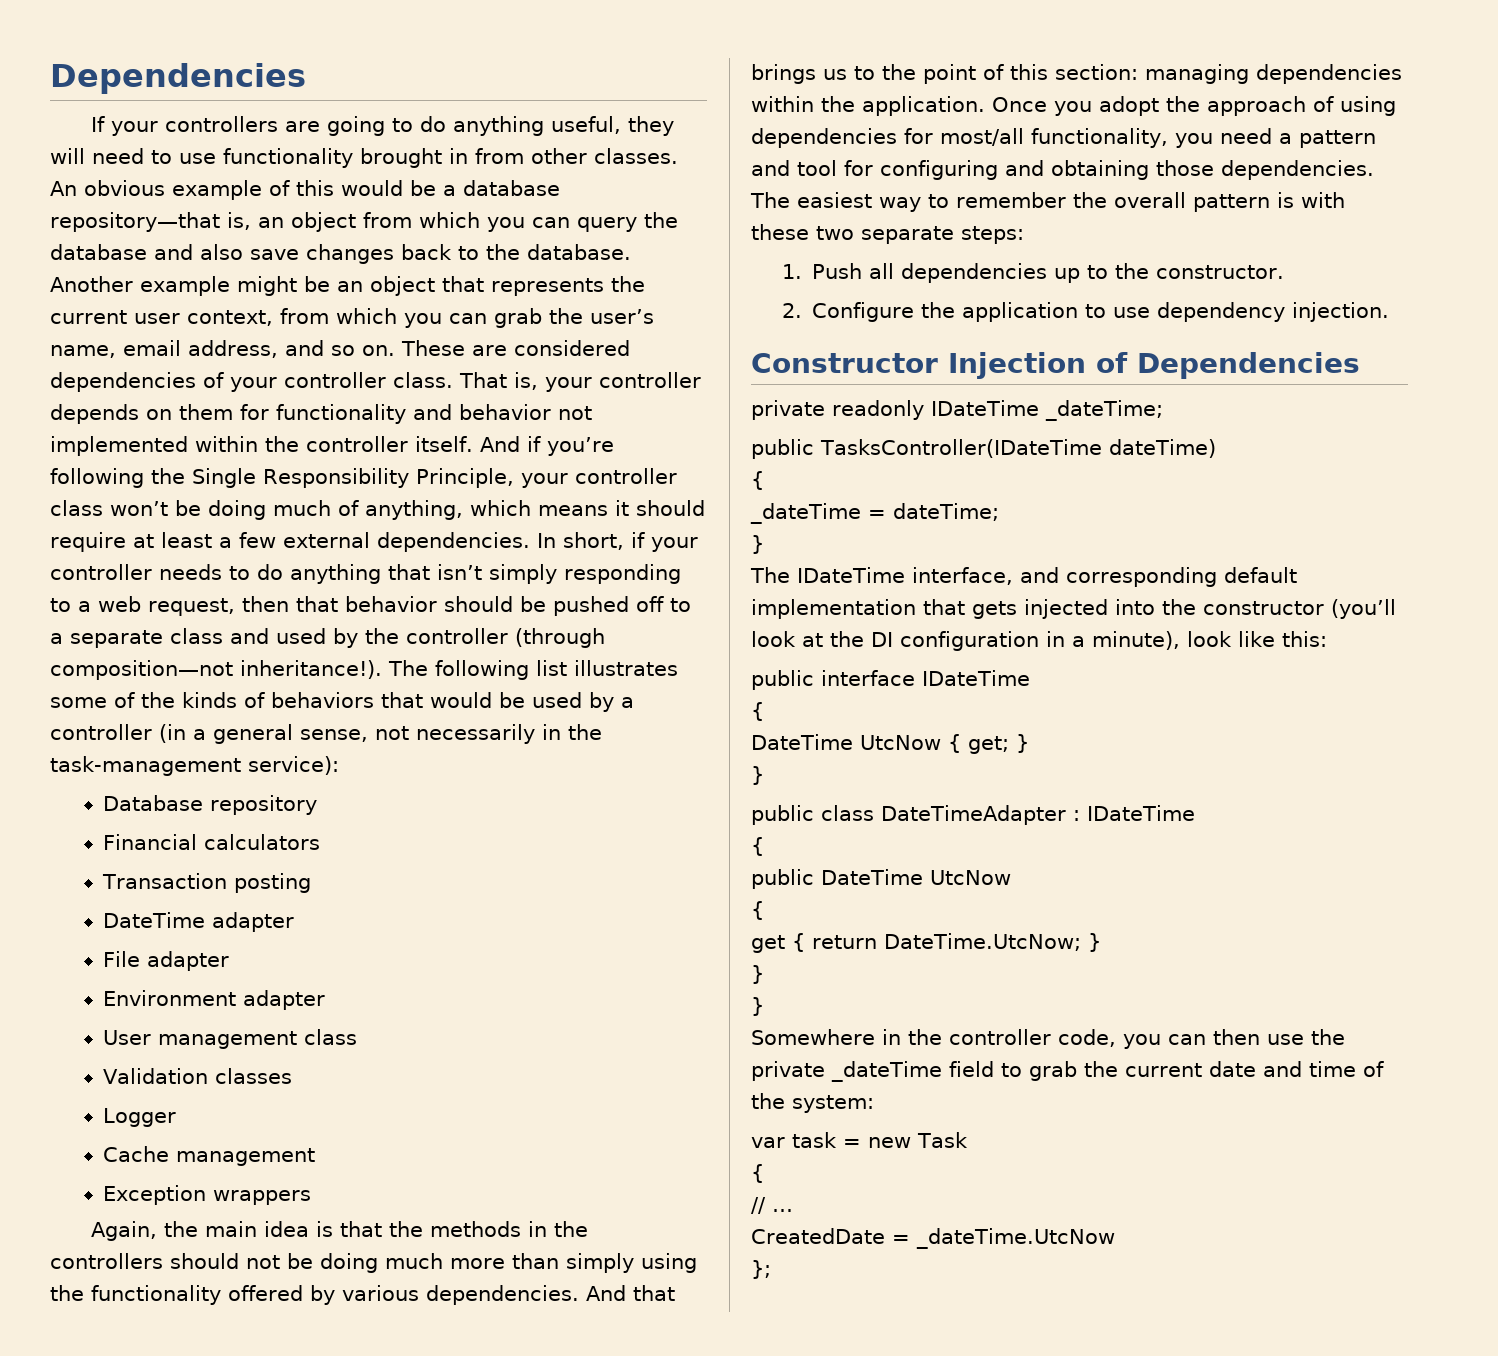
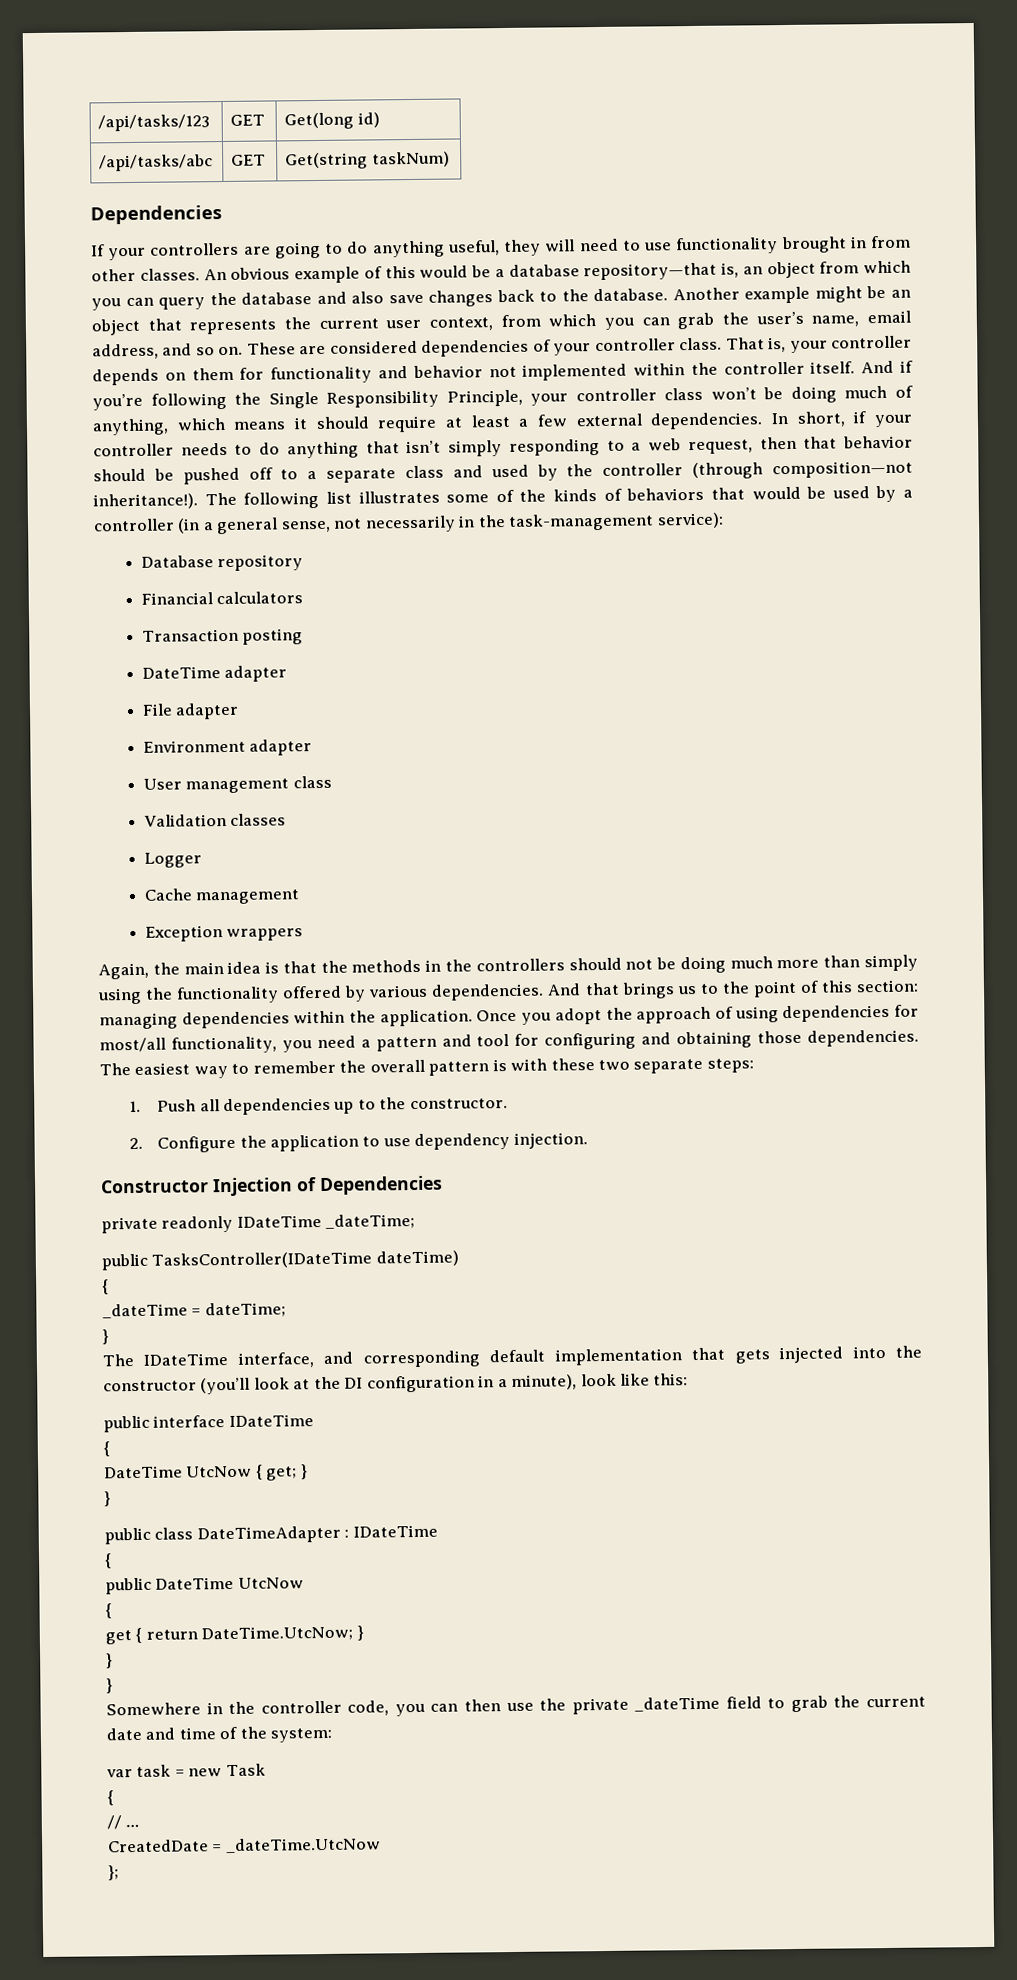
+ /api/tasks/123 | GET | Get(long id)
+ /api/tasks/abc | GET | Get(string taskNum)

